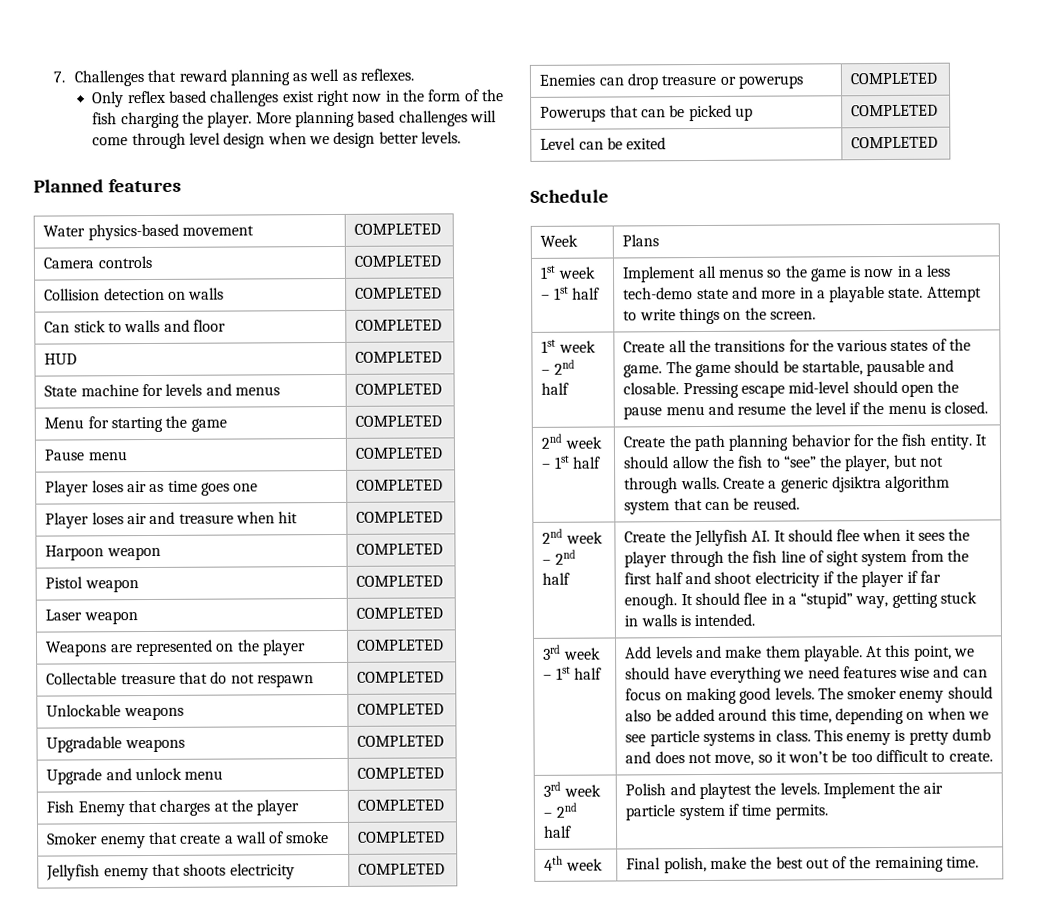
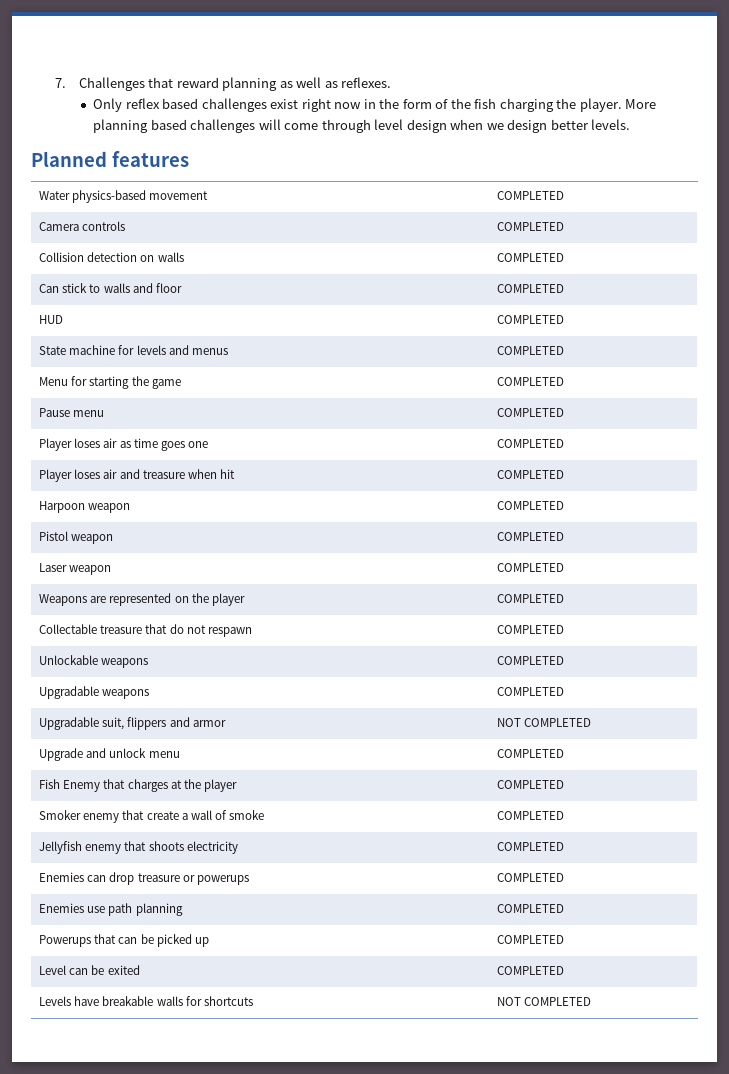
+ Upgradable suit, flippers and armor | NOT COMPLETED
+ Enemies use path planning | COMPLETED
- Schedule
- Week | Plans
- 1st week – 1st half | Implement all menus so the game is now in a less tech-demo state and more in a playable state. Attempt to write things on the screen.
- 1st week – 2nd half | Create all the transitions for the various states of the game. The game should be startable, pausable and closable. Pressing escape mid-level should open the pause menu and resume the level if the menu is closed.
- 2nd week – 1st half | Create the path planning behavior for the fish entity. It should allow the fish to “see” the player, but not through walls. Create a generic djsiktra algorithm system that can be reused.
- 2nd week – 2nd half | Create the Jellyfish AI. It should flee when it sees the player through the fish line of sight system from the first half and shoot electricity if the player if far enough. It should flee in a “stupid” way, getting stuck in walls is intended.
- 3rd week – 1st half | Add levels and make them playable. At this point, we should have everything we need features wise and can focus on making good levels. The smoker enemy should also be added around this time, depending on when we see particle systems in class. This enemy is pretty dumb and does not move, so it won’t be too difficult to create.
- 3rd week – 2nd half | Polish and playtest the levels. Implement the air particle system if time permits.
- 4th week | Final polish, make the best out of the remaining time.
+ Levels have breakable walls for shortcuts | NOT COMPLETED

